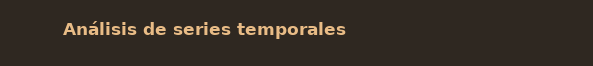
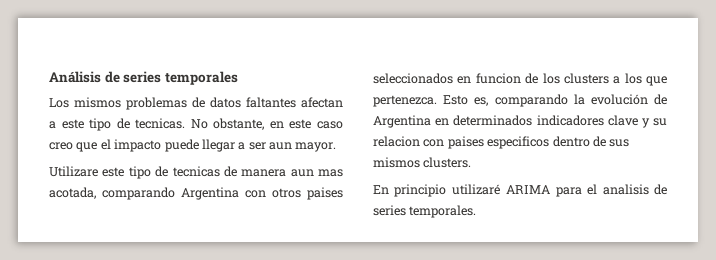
+ Los mismos problemas de datos faltantes afectan a este tipo de tecnicas. No obstante, en este caso creo que el impacto puede llegar a ser aun mayor.
+ Utilizare este tipo de tecnicas de manera aun mas acotada, comparando Argentina con otros paises seleccionados en funcion de los clusters a los que pertenezca. Esto es, comparando la evolución de Argentina en determinados indicadores clave y su relacion con paises especificos dentro de sus mismos clusters.
+ En principio utilizaré ARIMA para el analisis de series temporales.

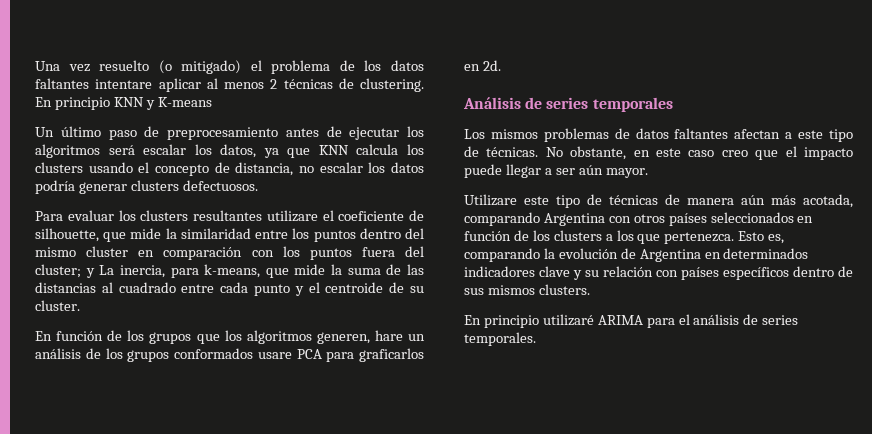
+ Una vez resuelto (o mitigado) el problema de los datos faltantes intentare aplicar al menos 2 técnicas de clustering. En principio KNN y K-means
+ Un último paso de preprocesamiento antes de ejecutar los algoritmos será escalar los datos, ya que KNN calcula los clusters usando el concepto de distancia, no escalar los datos podría generar clusters defectuosos.
+ Para evaluar los clusters resultantes utilizare el coeficiente de silhouette, que mide la similaridad entre los puntos dentro del mismo cluster en comparación con los puntos fuera del cluster; y La inercia, para k-means, que mide la suma de las distancias al cuadrado entre cada punto y el centroide de su cluster.
+ En función de los grupos que los algoritmos generen, hare un análisis de los grupos conformados usare PCA para graficarlos en 2d.
- Los mismos problemas de datos faltantes afectan a este tipo de tecnicas.
+ Los mismos problemas de datos faltantes afectan a este tipo de técnicas.
- No obstante, en este caso creo que el impacto puede llegar a ser aun mayor.
+ No obstante, en este caso creo que el impacto puede llegar a ser aún mayor.
- Utilizare este tipo de tecnicas de manera aun mas acotada, comparando Argentina con otros paises seleccionados en funcion de los clusters a los que pertenezca.
+ Utilizare este tipo de técnicas de manera aún más acotada, comparando Argentina con otros países seleccionados en función de los clusters a los que pertenezca.
- Esto es, comparando la evolución de Argentina en determinados indicadores clave y su relacion con paises especificos dentro de sus mismos clusters.
+ Esto es, comparando la evolución de Argentina en determinados indicadores clave y su relación con países específicos dentro de sus mismos clusters.
- En principio utilizaré ARIMA para el analisis de series temporales.
+ En principio utilizaré ARIMA para el análisis de series temporales.

